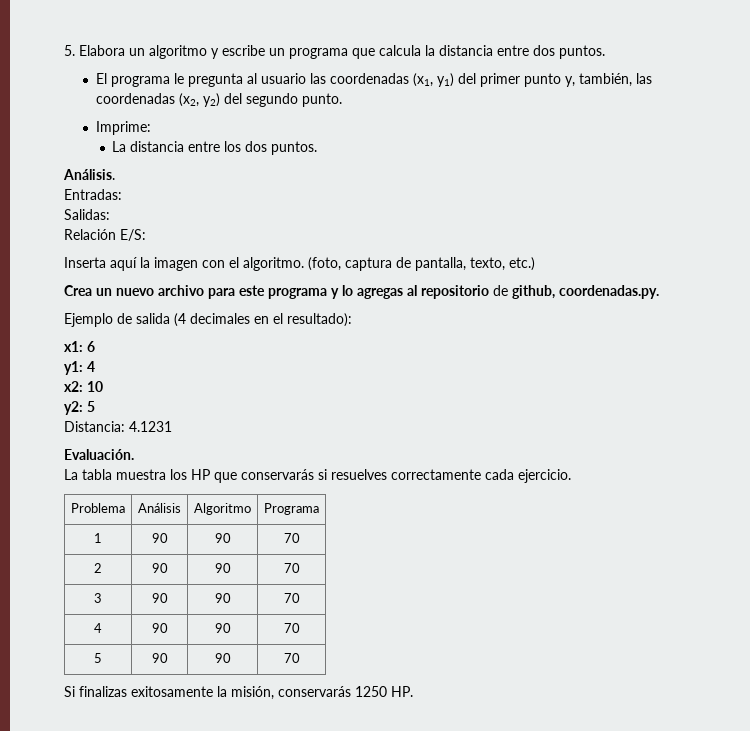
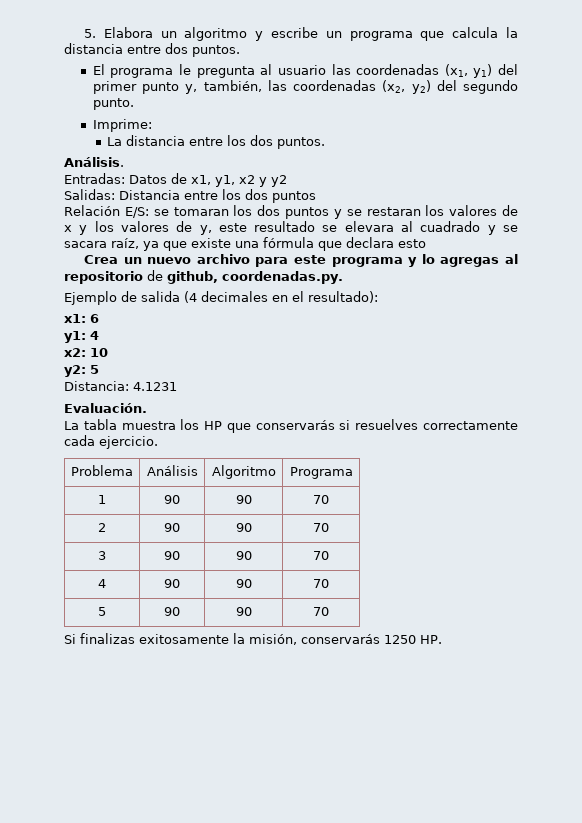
- Entradas:
- Salidas:
- Relación E/S:
- Inserta aquí la imagen con el algoritmo. (foto, captura de pantalla, texto, etc.)
+ Entradas: Datos de x1, y1, x2 y y2
+ Salidas: Distancia entre los dos puntos
+ Relación E/S: se tomaran los dos puntos y se restaran los valores de x y los valores de y, este resultado se elevara al cuadrado y se sacara raíz, ya que existe una fórmula que declara esto

